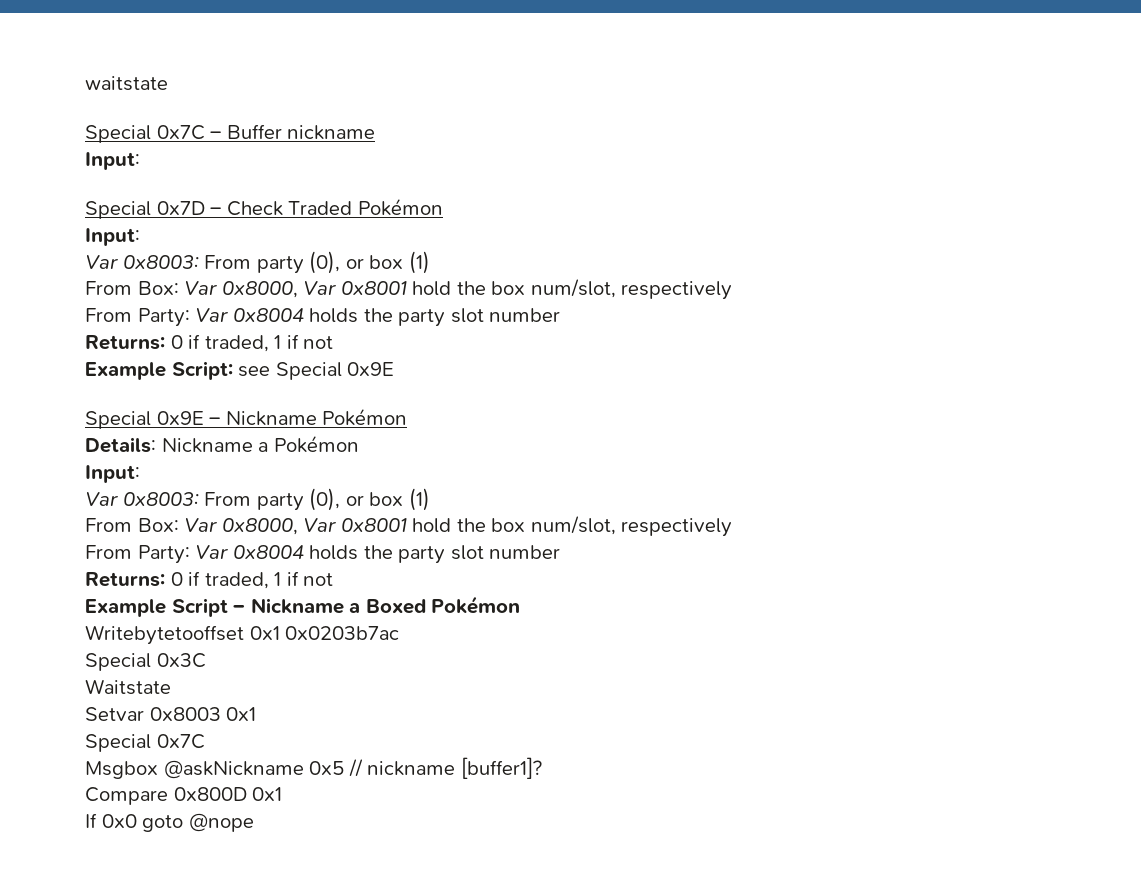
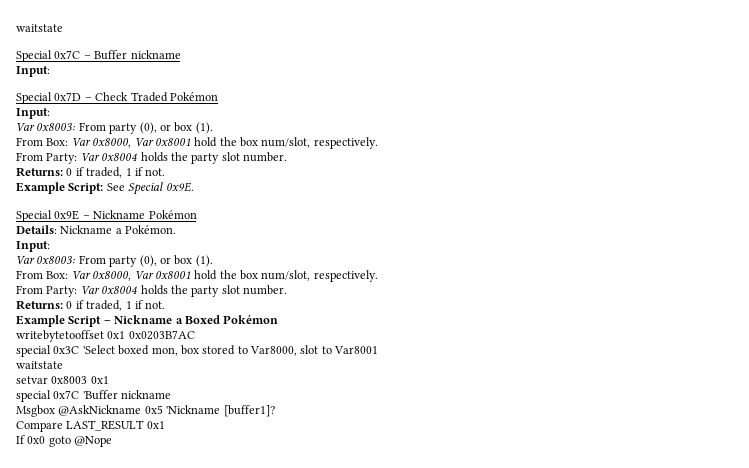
  Special 0x7D – Check Traded Pokémon
  Input:
- Var 0x8003: From party (0), or box (1)
- From Box: Var 0x8000, Var 0x8001 hold the box num/slot, respectively
- From Party: Var 0x8004 holds the party slot number
- Returns: 0 if traded, 1 if not
+ Var 0x8003: From party (0), or box (1).
+ From Box: Var 0x8000, Var 0x8001 hold the box num/slot, respectively.
+ From Party: Var 0x8004 holds the party slot number.
+ Returns: 0 if traded, 1 if not.
- Example Script: see Special 0x9E
+ Example Script: See Special 0x9E.
- Details: Nickname a Pokémon
+ Details: Nickname a Pokémon.
  Input:
- Var 0x8003: From party (0), or box (1)
- From Box: Var 0x8000, Var 0x8001 hold the box num/slot, respectively
- From Party: Var 0x8004 holds the party slot number
- Returns: 0 if traded, 1 if not
+ Var 0x8003: From party (0), or box (1).
+ From Box: Var 0x8000, Var 0x8001 hold the box num/slot, respectively.
+ From Party: Var 0x8004 holds the party slot number.
+ Returns: 0 if traded, 1 if not.
- Writebytetooffset 0x1 0x0203b7ac
- Special 0x3C
- Waitstate
- Setvar 0x8003 0x1
- Special 0x7C
+ writebytetooffset 0x1 0x0203B7AC
+ special 0x3C 'Select boxed mon, box stored to Var8000, slot to Var8001
+ waitstate
+ setvar 0x8003 0x1
+ special 0x7C 'Buffer nickname
- Msgbox @askNickname 0x5 // nickname [buffer1]?
+ Msgbox @AskNickname 0x5 'Nickname [buffer1]?
- Compare 0x800D 0x1
+ Compare LAST_RESULT 0x1
- If 0x0 goto @nope
+ If 0x0 goto @Nope

